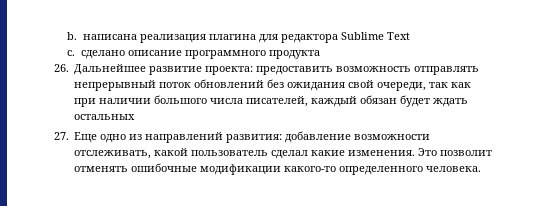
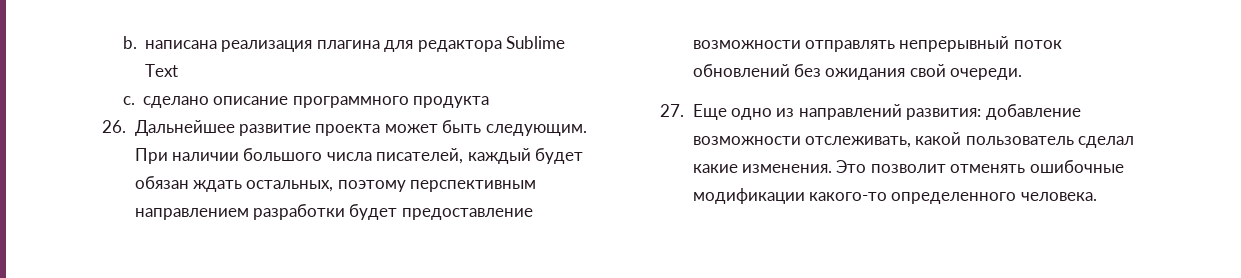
- 26. Дальнейшее развитие проекта: предоставить возможность отправлять непрерывный поток обновлений без ожидания свой очереди, так как при наличии большого числа писателей, каждый обязан будет ждать остальных
+ 26. Дальнейшее развитие проекта может быть следующим. При наличии большого числа писателей, каждый будет обязан ждать остальных, поэтому перспективным направлением разработки будет предоставление возможности отправлять непрерывный поток обновлений без ожидания свой очереди.

